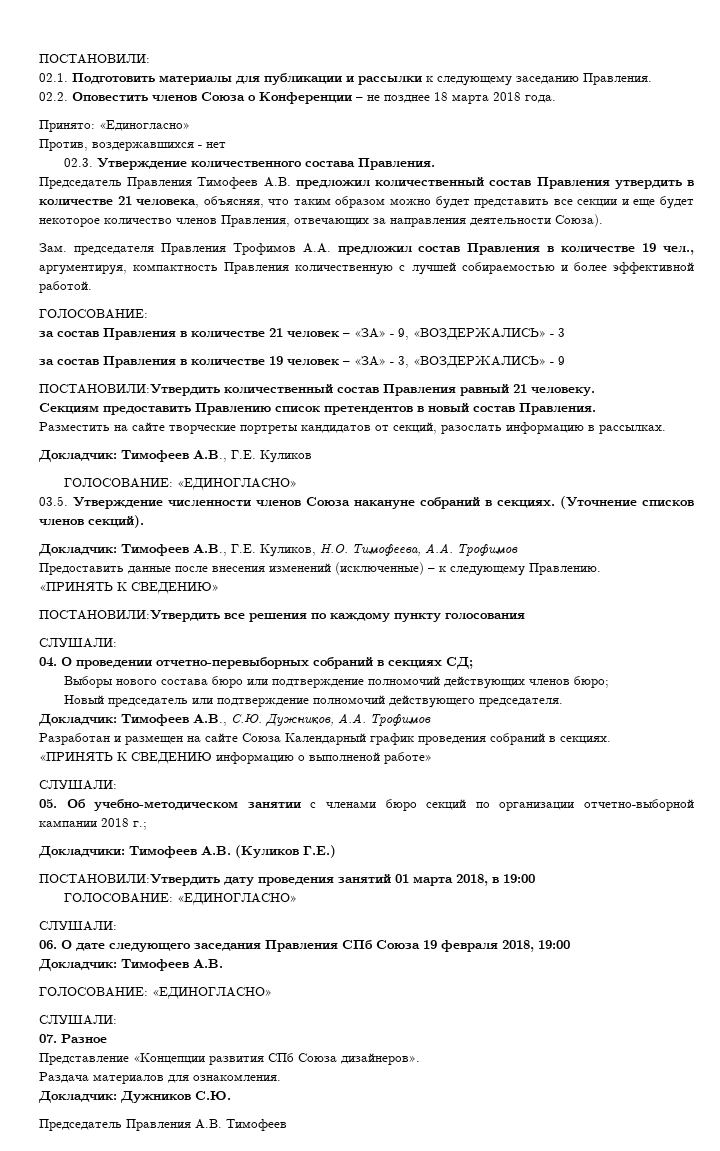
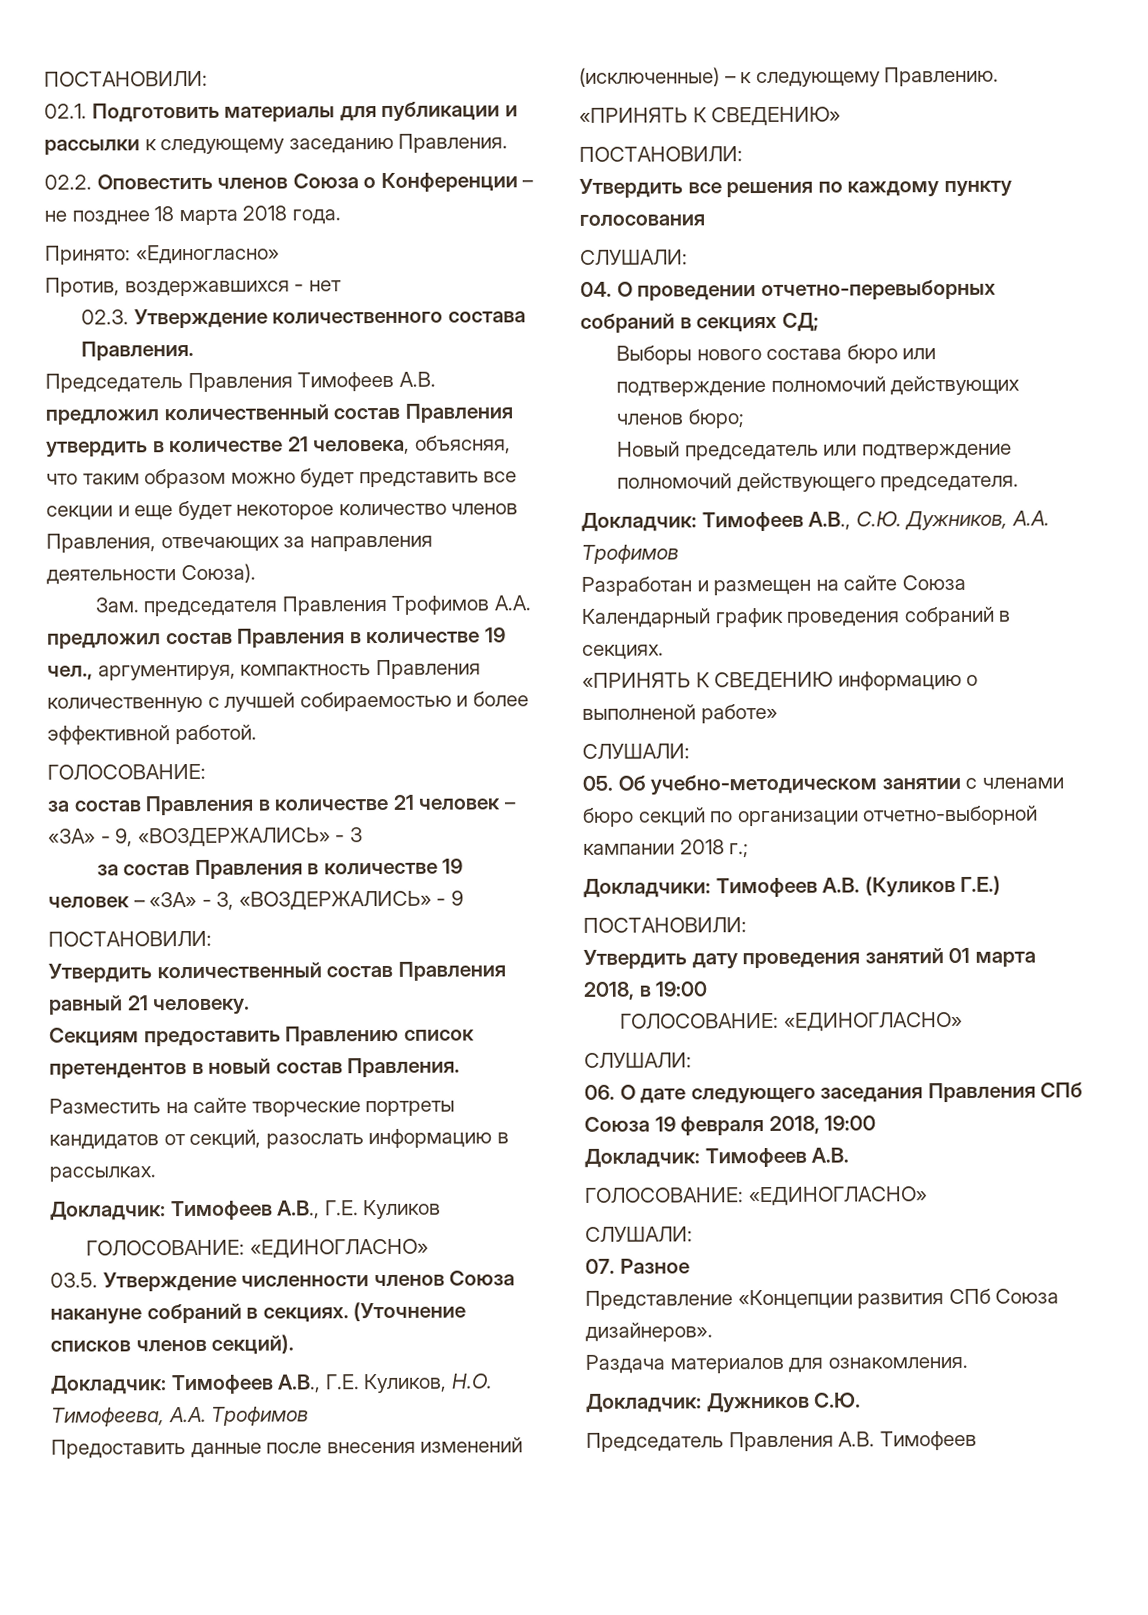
  за состав Правления в количестве 19 человек – «ЗА» - 3, «ВОЗДЕРЖАЛИСЬ» - 9
- ПОСТАНОВИЛИ:Утвердить количественный состав Правления равный 21 человеку.
+ ПОСТАНОВИЛИ:
+ Утвердить количественный состав Правления равный 21 человеку.
  «ПРИНЯТЬ К СВЕДЕНИЮ»
- ПОСТАНОВИЛИ:Утвердить все решения по каждому пункту голосования
+ ПОСТАНОВИЛИ:
+ Утвердить все решения по каждому пункту голосования
  Докладчики: Тимофеев А.В. (Куликов Г.Е.)
- ПОСТАНОВИЛИ:Утвердить дату проведения занятий 01 марта 2018, в 19:00
+ ПОСТАНОВИЛИ:
+ Утвердить дату проведения занятий 01 марта 2018, в 19:00

